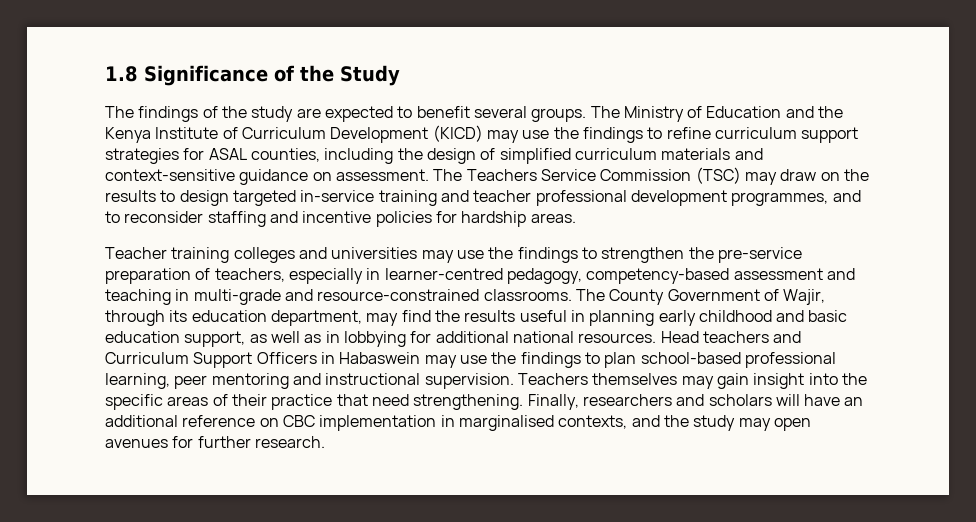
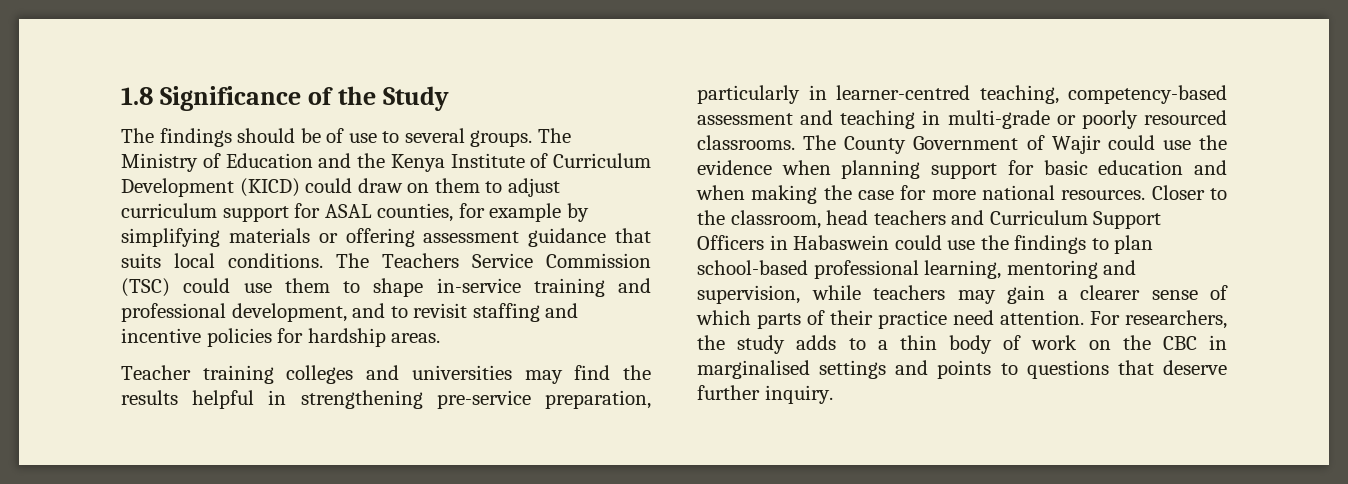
- The findings of the study are expected to benefit several groups.
+ The findings should be of use to several groups.
- The Ministry of Education and the Kenya Institute of Curriculum Development (KICD) may use the findings to refine curriculum support strategies for ASAL counties, including the design of simplified curriculum materials and context-sensitive guidance on assessment.
+ The Ministry of Education and the Kenya Institute of Curriculum Development (KICD) could draw on them to adjust curriculum support for ASAL counties, for example by simplifying materials or offering assessment guidance that suits local conditions.
- The Teachers Service Commission (TSC) may draw on the results to design targeted in-service training and teacher professional development programmes, and to reconsider staffing and incentive policies for hardship areas.
+ The Teachers Service Commission (TSC) could use them to shape in-service training and professional development, and to revisit staffing and incentive policies for hardship areas.
- Teacher training colleges and universities may use the findings to strengthen the pre-service preparation of teachers, especially in learner-centred pedagogy, competency-based assessment and teaching in multi-grade and resource-constrained classrooms.
+ Teacher training colleges and universities may find the results helpful in strengthening pre-service preparation, particularly in learner-centred teaching, competency-based assessment and teaching in multi-grade or poorly resourced classrooms.
- The County Government of Wajir, through its education department, may find the results useful in planning early childhood and basic education support, as well as in lobbying for additional national resources. Head teachers and Curriculum Support Officers in Habaswein may use the findings to plan school-based professional learning, peer mentoring and instructional supervision. Teachers themselves may gain insight into the specific areas of their practice that need strengthening. Finally, researchers and scholars will have an additional reference on CBC implementation in marginalised contexts, and the study may open avenues for further research.
+ The County Government of Wajir could use the evidence when planning support for basic education and when making the case for more national resources. Closer to the classroom, head teachers and Curriculum Support Officers in Habaswein could use the findings to plan school-based professional learning, mentoring and supervision, while teachers may gain a clearer sense of which parts of their practice need attention. For researchers, the study adds to a thin body of work on the CBC in marginalised settings and points to questions that deserve further inquiry.

